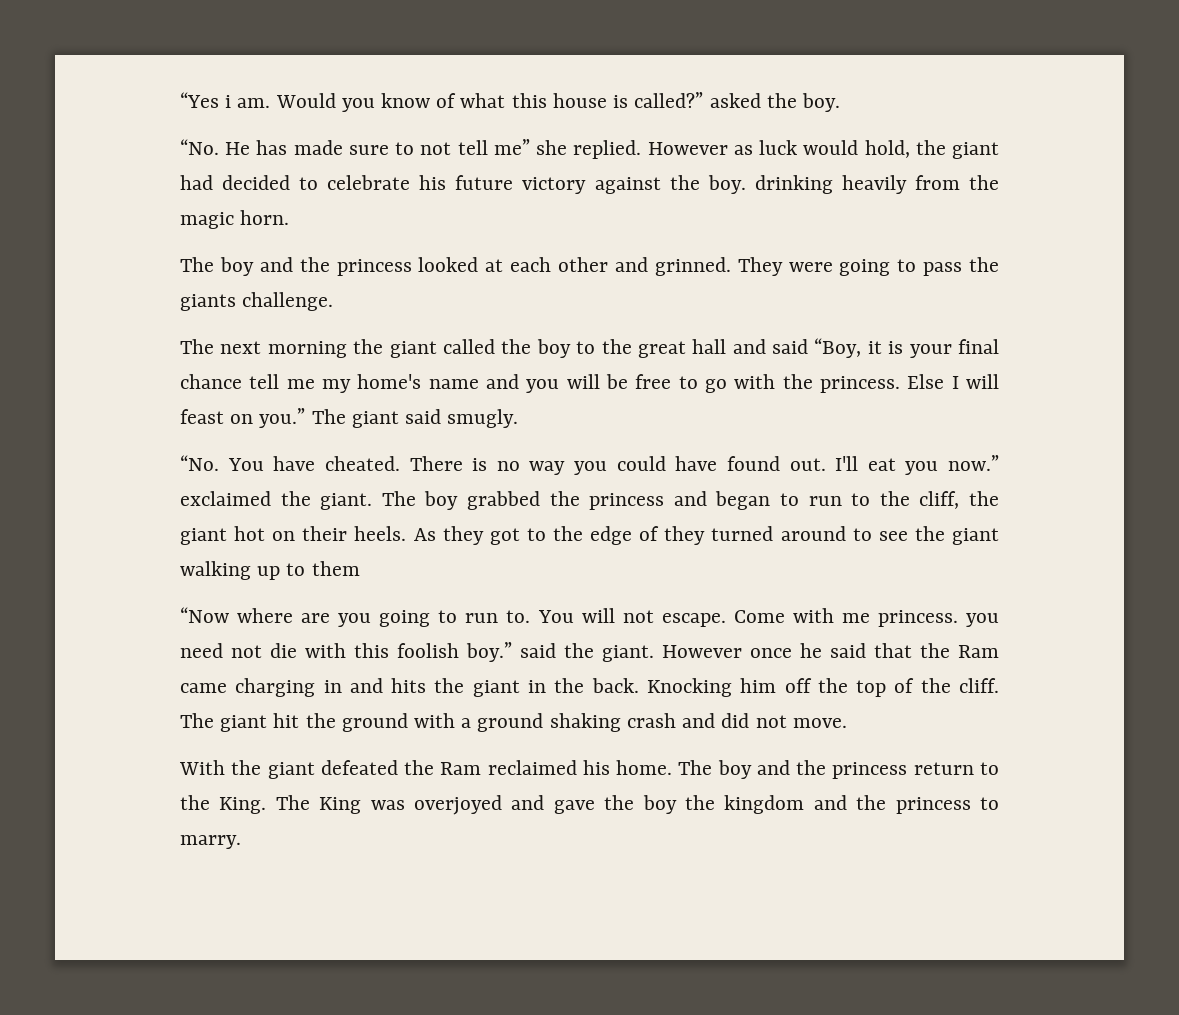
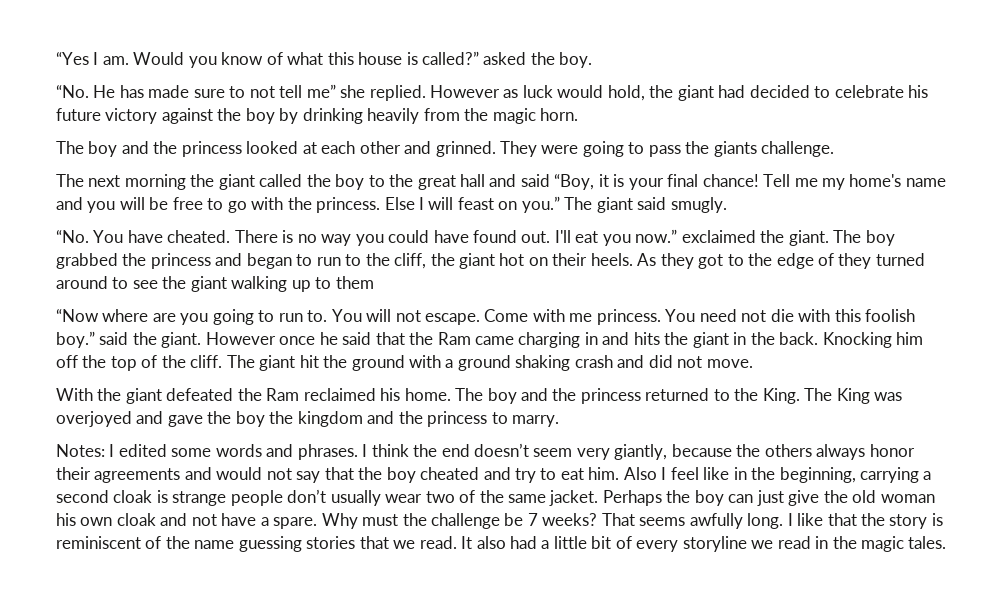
- “Yes i am.
+ “Yes I am.
- However as luck would hold, the giant had decided to celebrate his future victory against the boy. drinking heavily from the magic horn.
+ However as luck would hold, the giant had decided to celebrate his future victory against the boy by drinking heavily from the magic horn.
- The next morning the giant called the boy to the great hall and said “Boy, it is your final chance tell me my home's name and you will be free to go with the princess.
+ The next morning the giant called the boy to the great hall and said “Boy, it is your final chance! Tell me my home's name and you will be free to go with the princess.
- Come with me princess. you need not die with this foolish boy.” said the giant.
+ Come with me princess. You need not die with this foolish boy.” said the giant.
- The boy and the princess return to the King.
+ The boy and the princess returned to the King.
+ Notes: I edited some words and phrases. I think the end doesn’t seem very giantly, because the others always honor their agreements and would not say that the boy cheated and try to eat him. Also I feel like in the beginning, carrying a second cloak is strange people don’t usually wear two of the same jacket. Perhaps the boy can just give the old woman his own cloak and not have a spare. Why must the challenge be 7 weeks? That seems awfully long. I like that the story is reminiscent of the name guessing stories that we read. It also had a little bit of every storyline we read in the magic tales.

